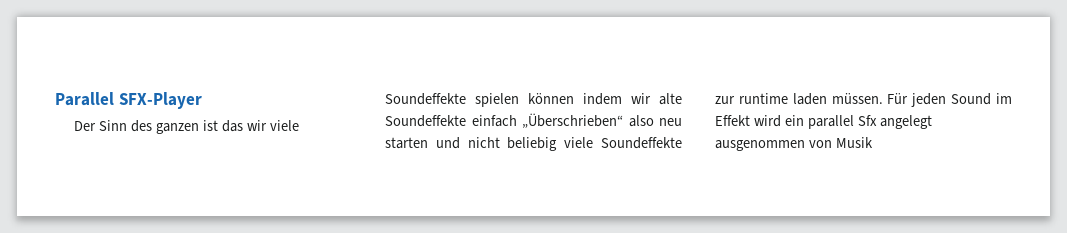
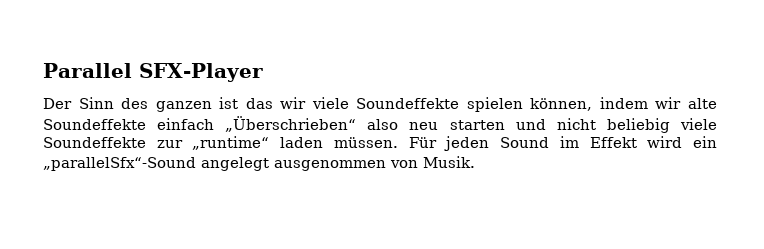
- Der Sinn des ganzen ist das wir viele Soundeffekte spielen können indem wir alte Soundeffekte einfach „Überschrieben“ also neu starten und nicht beliebig viele Soundeffekte zur runtime laden müssen.
+ Der Sinn des ganzen ist das wir viele Soundeffekte spielen können, indem wir alte Soundeffekte einfach „Überschrieben“ also neu starten und nicht beliebig viele Soundeffekte zur „runtime“ laden müssen.
- Für jeden Sound im Effekt wird ein parallel Sfx angelegt ausgenommen von Musik
+ Für jeden Sound im Effekt wird ein „parallelSfx“-Sound angelegt ausgenommen von Musik.

